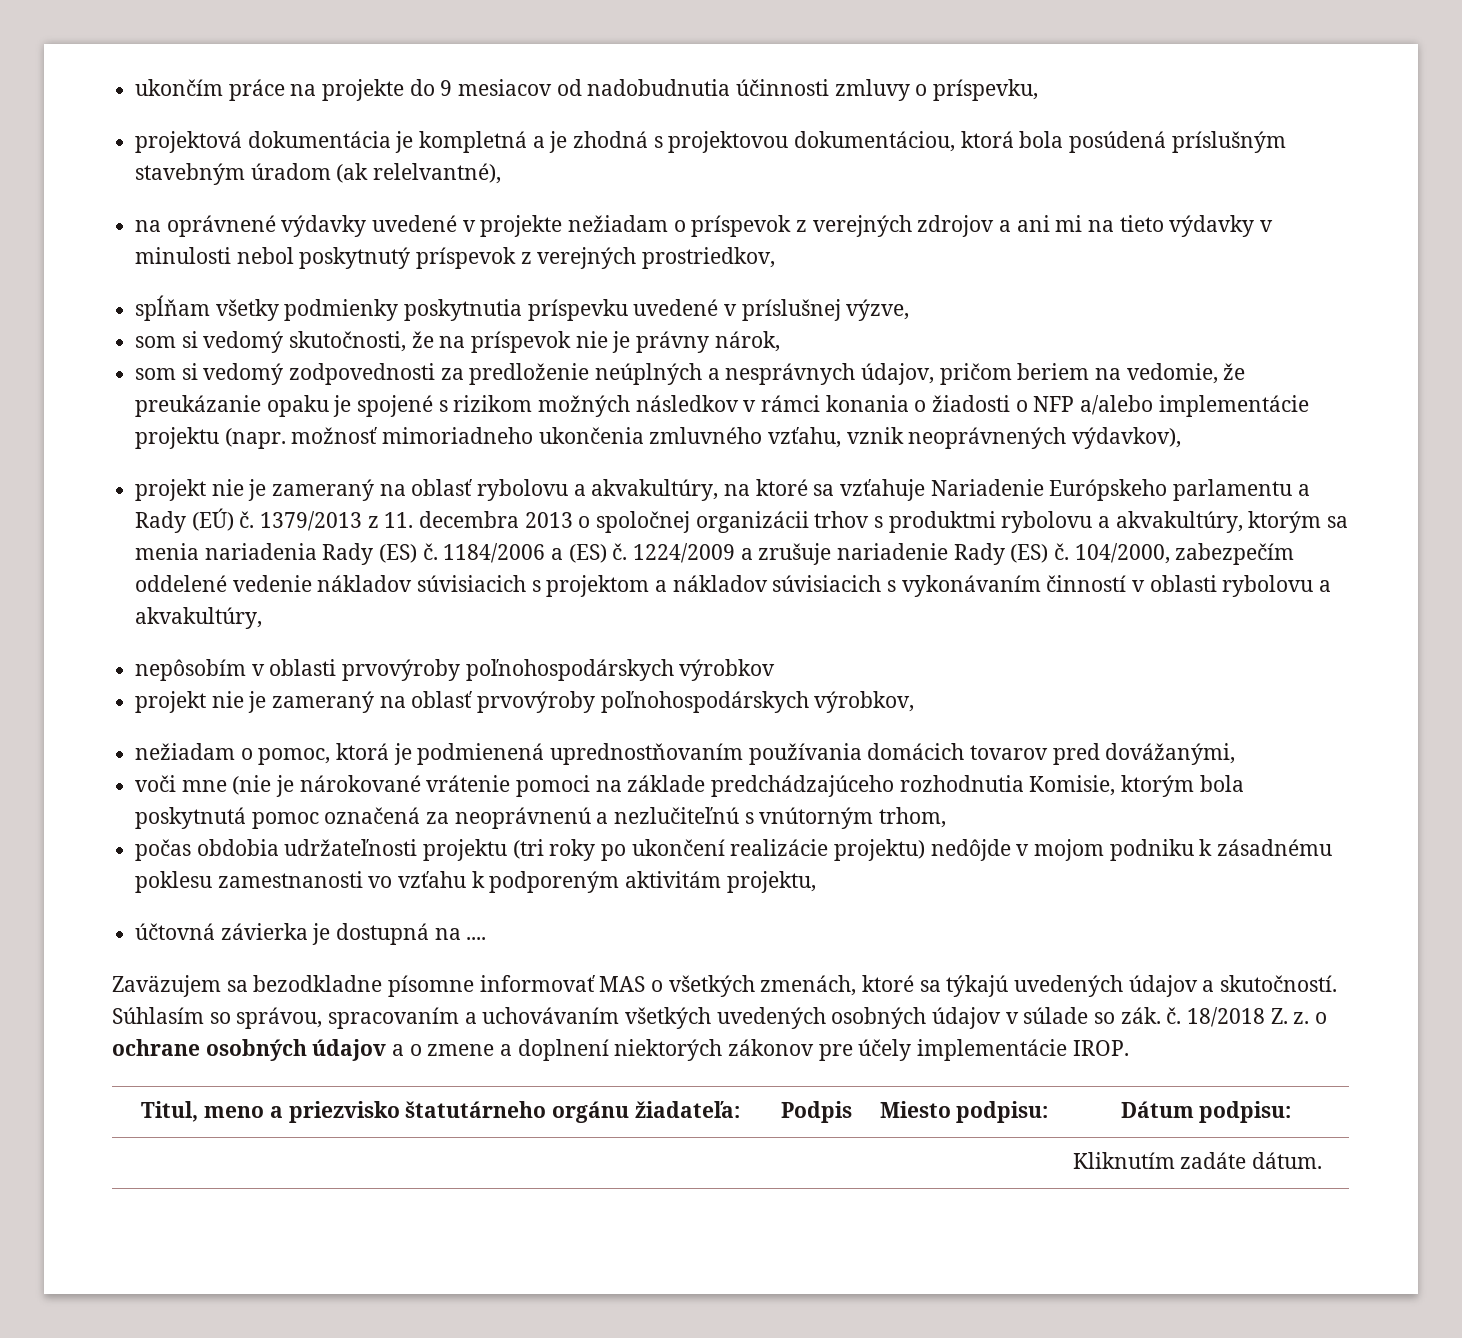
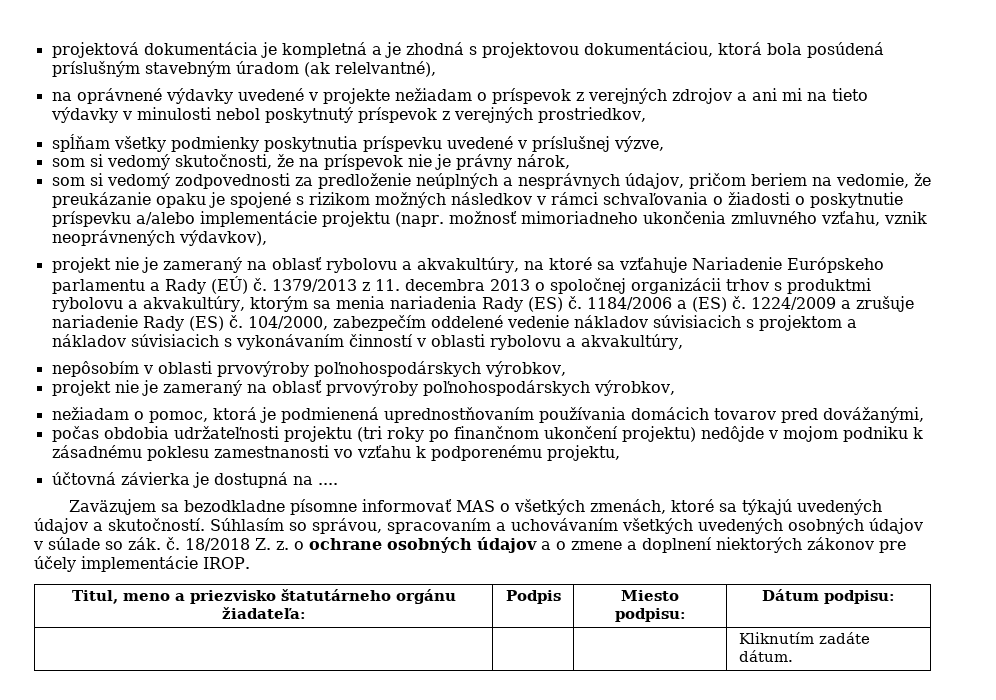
- ukončím práce na projekte do 9 mesiacov od nadobudnutia účinnosti zmluvy o príspevku,
- som si vedomý zodpovednosti za predloženie neúplných a nesprávnych údajov, pričom beriem na vedomie, že preukázanie opaku je spojené s rizikom možných následkov v rámci konania o žiadosti o NFP a/alebo implementácie projektu (napr. možnosť mimoriadneho ukončenia zmluvného vzťahu, vznik neoprávnených výdavkov),
+ som si vedomý zodpovednosti za predloženie neúplných a nesprávnych údajov, pričom beriem na vedomie, že preukázanie opaku je spojené s rizikom možných následkov v rámci schvaľovania o žiadosti o poskytnutie príspevku a/alebo implementácie projektu (napr. možnosť mimoriadneho ukončenia zmluvného vzťahu, vznik neoprávnených výdavkov),
- nepôsobím v oblasti prvovýroby poľnohospodárskych výrobkov
+ nepôsobím v oblasti prvovýroby poľnohospodárskych výrobkov,
- voči mne (nie je nárokované vrátenie pomoci na základe predchádzajúceho rozhodnutia Komisie, ktorým bola poskytnutá pomoc označená za neoprávnenú a nezlučiteľnú s vnútorným trhom,
- počas obdobia udržateľnosti projektu (tri roky po ukončení realizácie projektu) nedôjde v mojom podniku k zásadnému poklesu zamestnanosti vo vzťahu k podporeným aktivitám projektu,
+ počas obdobia udržateľnosti projektu (tri roky po finančnom ukončení projektu) nedôjde v mojom podniku k zásadnému poklesu zamestnanosti vo vzťahu k podporenému projektu,

